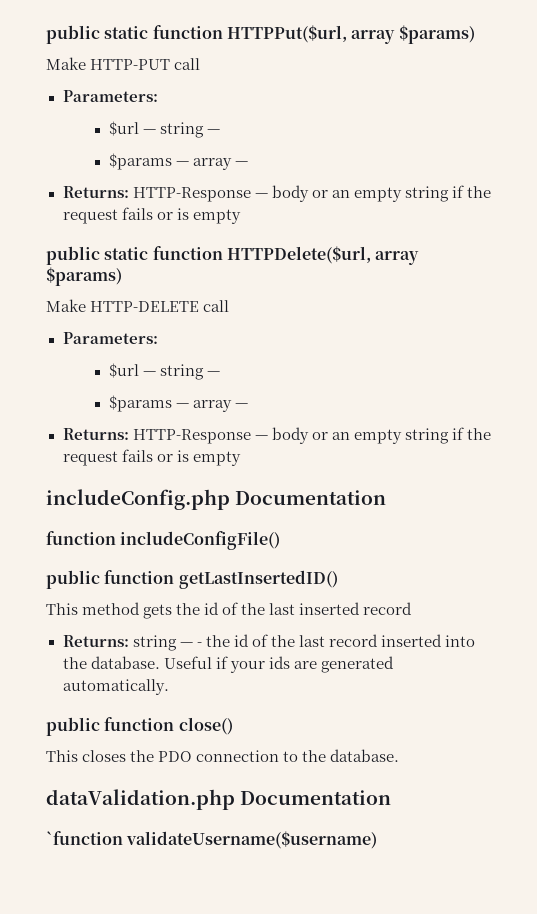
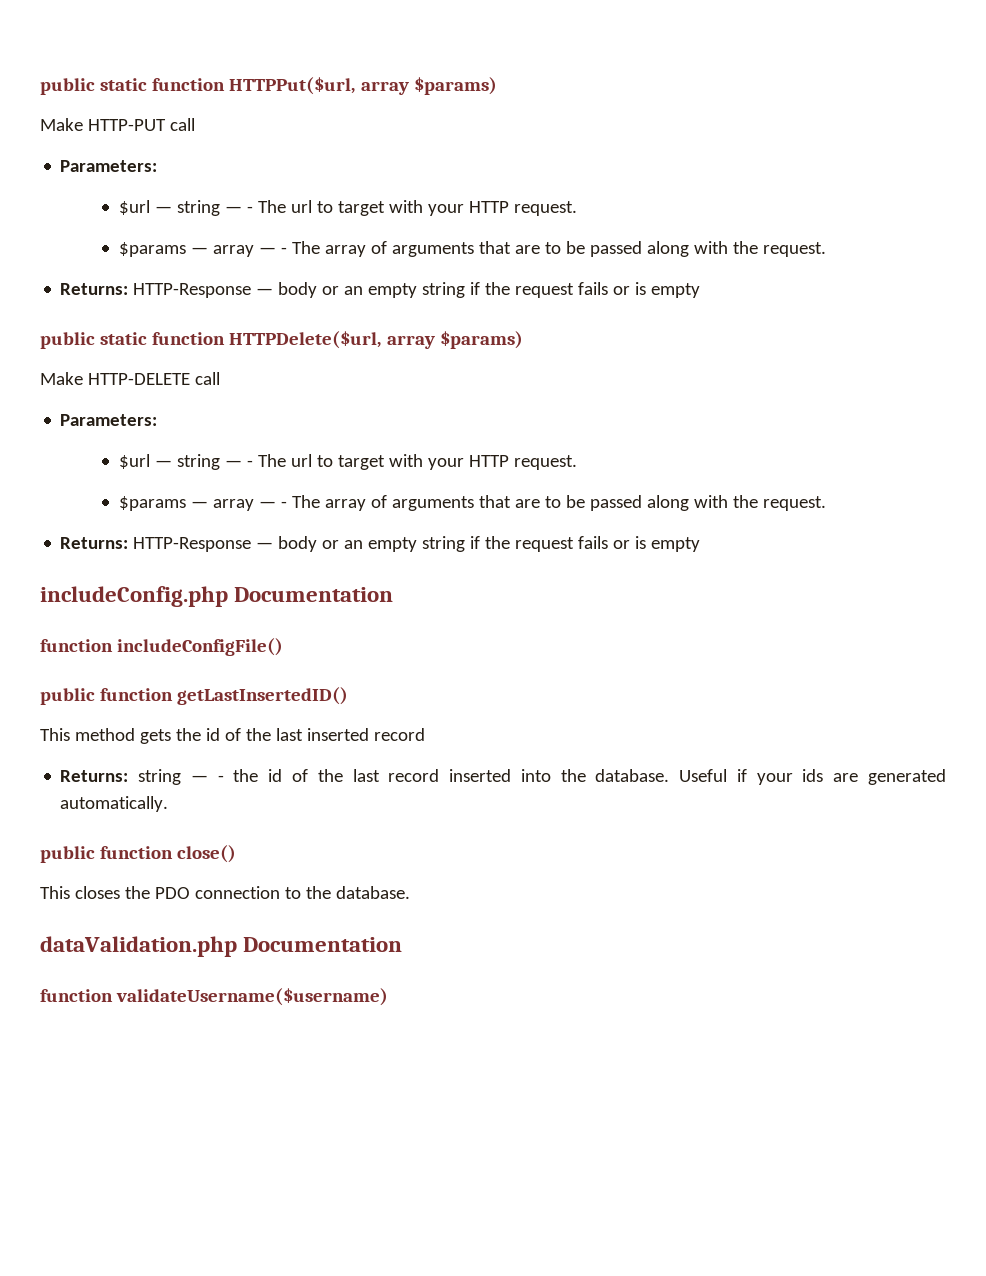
  Make HTTP-PUT call
  Parameters:
- $url — string —
- $params — array —
+ $url — string — - The url to target with your HTTP request.
+ $params — array — - The array of arguments that are to be passed along with the request.
  Make HTTP-DELETE call
  Parameters:
- $url — string —
- $params — array —
+ $url — string — - The url to target with your HTTP request.
+ $params — array — - The array of arguments that are to be passed along with the request.
- `function validateUsername($username)
+ function validateUsername($username)

